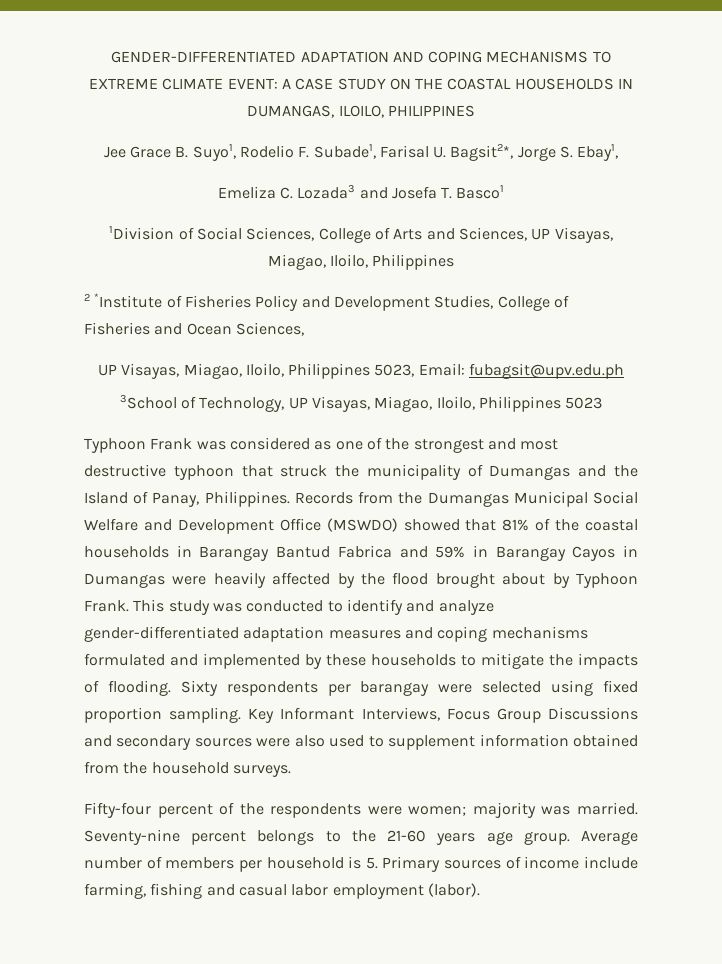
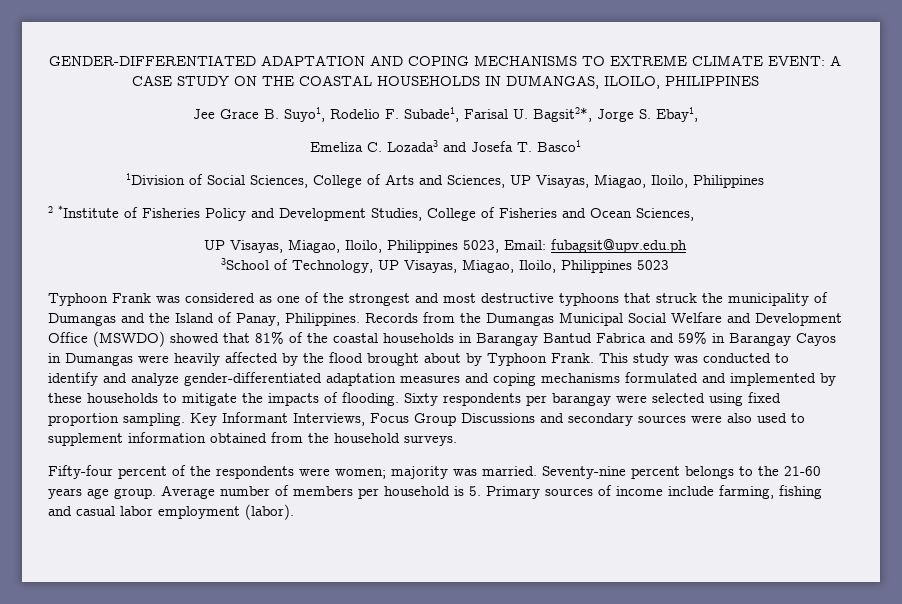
- Typhoon Frank was considered as one of the strongest and most destructive typhoon that struck the municipality of Dumangas and the Island of Panay, Philippines.
+ Typhoon Frank was considered as one of the strongest and most destructive typhoons that struck the municipality of Dumangas and the Island of Panay, Philippines.

